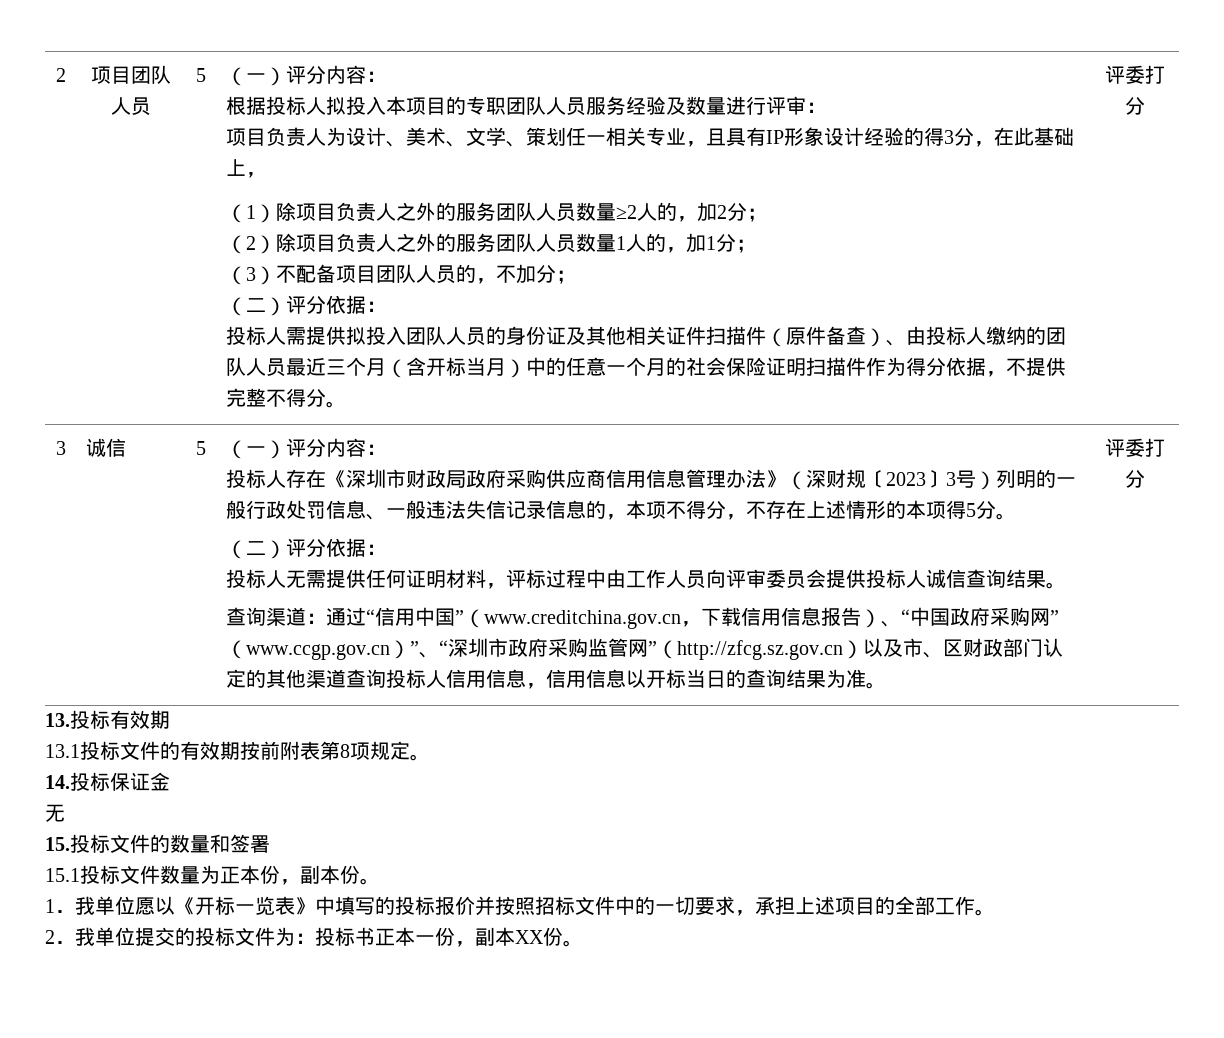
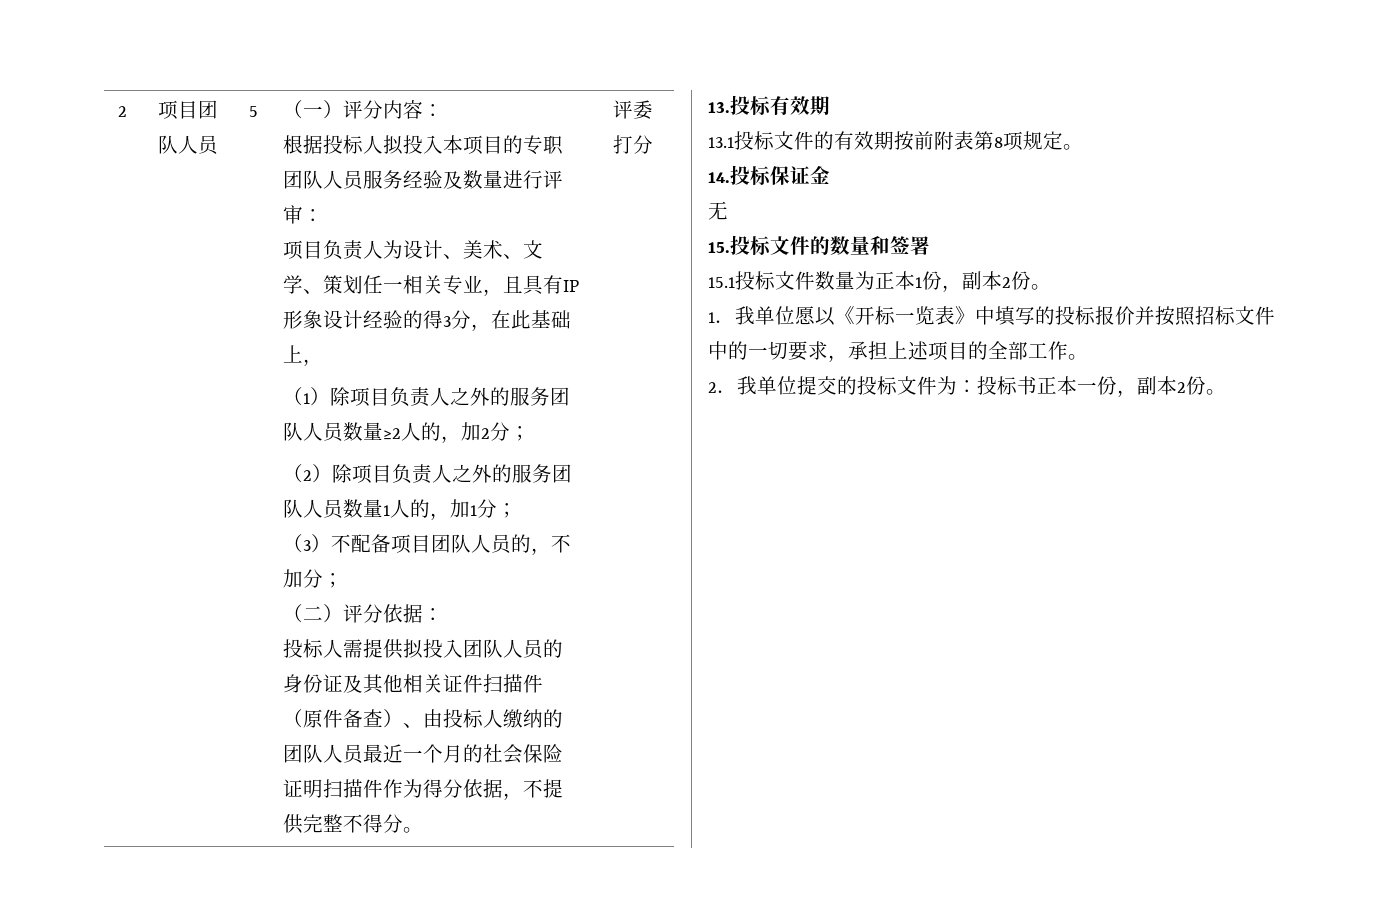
- 投标人需提供拟投入团队人员的身份证及其他相关证件扫描件（原件备查）、由投标人缴纳的团队人员最近三个月（含开标当月）中的任意一个月的社会保险证明扫描件作为得分依据，不提供完整不得分。
+ 投标人需提供拟投入团队人员的身份证及其他相关证件扫描件（原件备查）、由投标人缴纳的团队人员最近一个月的社会保险证明扫描件作为得分依据，不提供完整不得分。
- 3 | 诚信 | 5 | （一）评分内容：
- 投标人存在《深圳市财政局政府采购供应商信用信息管理办法》（深财规〔2023〕3号）列明的一般行政处罚信息、一般违法失信记录信息的，本项不得分，不存在上述情形的本项得5分。
- （二）评分依据：
- 投标人无需提供任何证明材料，评标过程中由工作人员向评审委员会提供投标人诚信查询结果。
- 查询渠道：通过“信用中国”（www.creditchina.gov.cn，下载信用信息报告）、“中国政府采购网”（www.ccgp.gov.cn）”、“深圳市政府采购监管网”（http://zfcg.sz.gov.cn）以及市、区财政部门认定的其他渠道查询投标人信用信息，信用信息以开标当日的查询结果为准。 | 评委打分
- 15.1投标文件数量为正本份，副本份。
+ 15.1投标文件数量为正本1份，副本2份。
- 2．我单位提交的投标文件为：投标书正本一份，副本XX份。
+ 2．我单位提交的投标文件为：投标书正本一份，副本2份。

